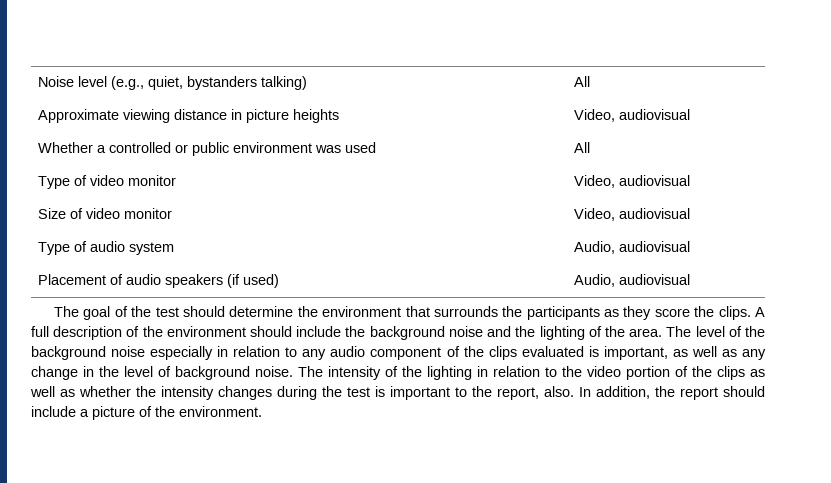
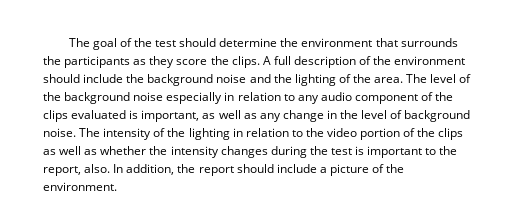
- Noise level (e.g., quiet, bystanders talking) | All
- Approximate viewing distance in picture heights | Video, audiovisual
- Whether a controlled or public environment was used | All
- Type of video monitor | Video, audiovisual
- Size of video monitor | Video, audiovisual
- Type of audio system | Audio, audiovisual
- Placement of audio speakers (if used) | Audio, audiovisual

